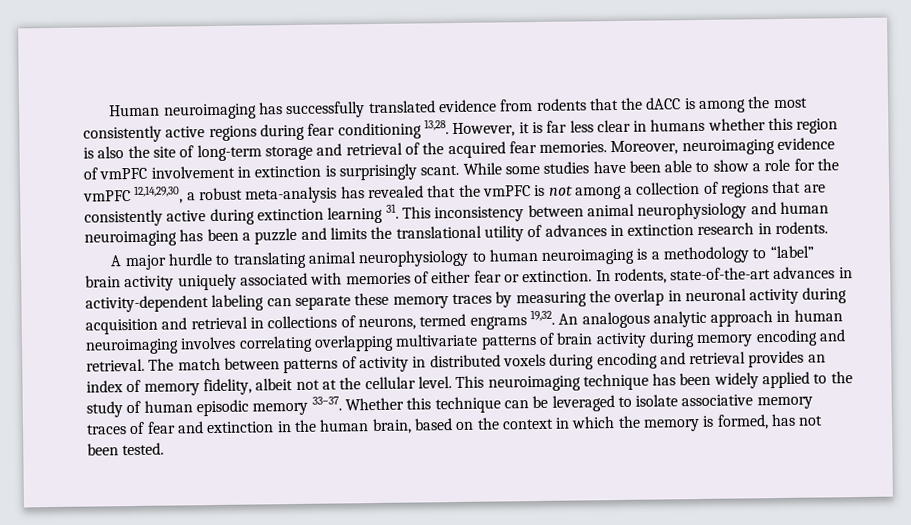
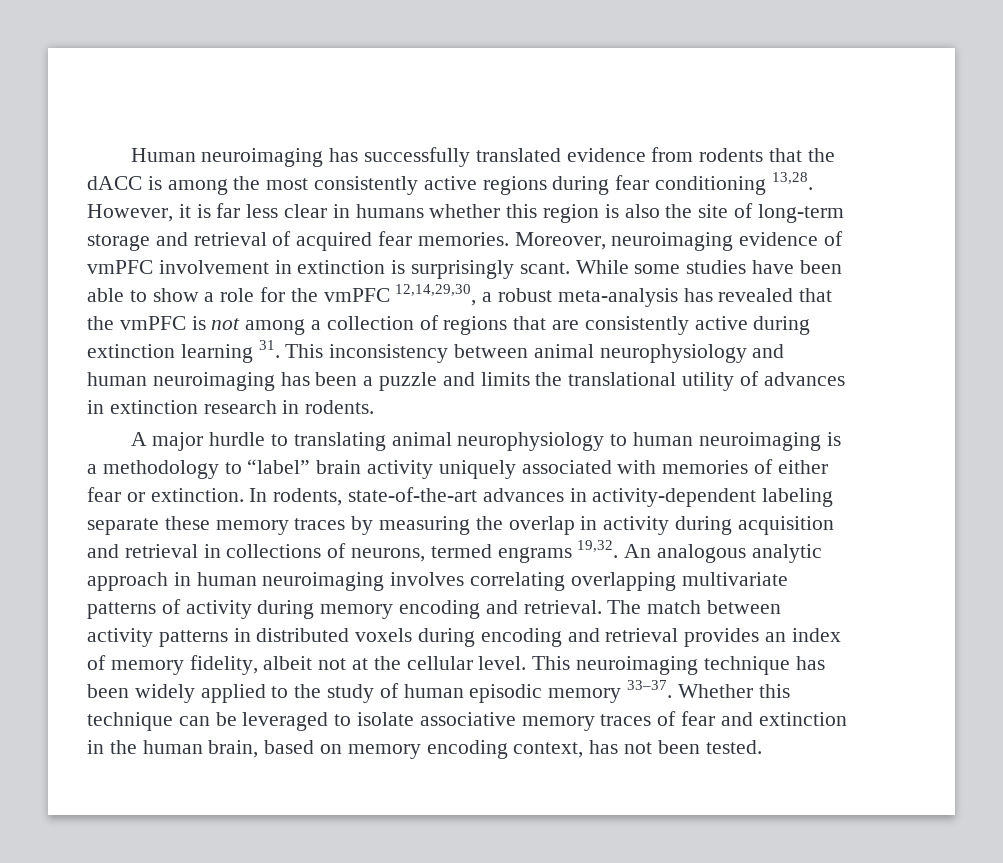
- However, it is far less clear in humans whether this region is also the site of long-term storage and retrieval of the acquired fear memories.
+ However, it is far less clear in humans whether this region is also the site of long-term storage and retrieval of acquired fear memories.
- In rodents, state-of-the-art advances in activity-dependent labeling can separate these memory traces by measuring the overlap in neuronal activity during acquisition and retrieval in collections of neurons, termed engrams 19,32.
+ In rodents, state-of-the-art advances in activity-dependent labeling separate these memory traces by measuring the overlap in activity during acquisition and retrieval in collections of neurons, termed engrams 19,32.
- An analogous analytic approach in human neuroimaging involves correlating overlapping multivariate patterns of brain activity during memory encoding and retrieval.
+ An analogous analytic approach in human neuroimaging involves correlating overlapping multivariate patterns of activity during memory encoding and retrieval.
- The match between patterns of activity in distributed voxels during encoding and retrieval provides an index of memory fidelity, albeit not at the cellular level.
+ The match between activity patterns in distributed voxels during encoding and retrieval provides an index of memory fidelity, albeit not at the cellular level.
- Whether this technique can be leveraged to isolate associative memory traces of fear and extinction in the human brain, based on the context in which the memory is formed, has not been tested.
+ Whether this technique can be leveraged to isolate associative memory traces of fear and extinction in the human brain, based on memory encoding context, has not been tested.

